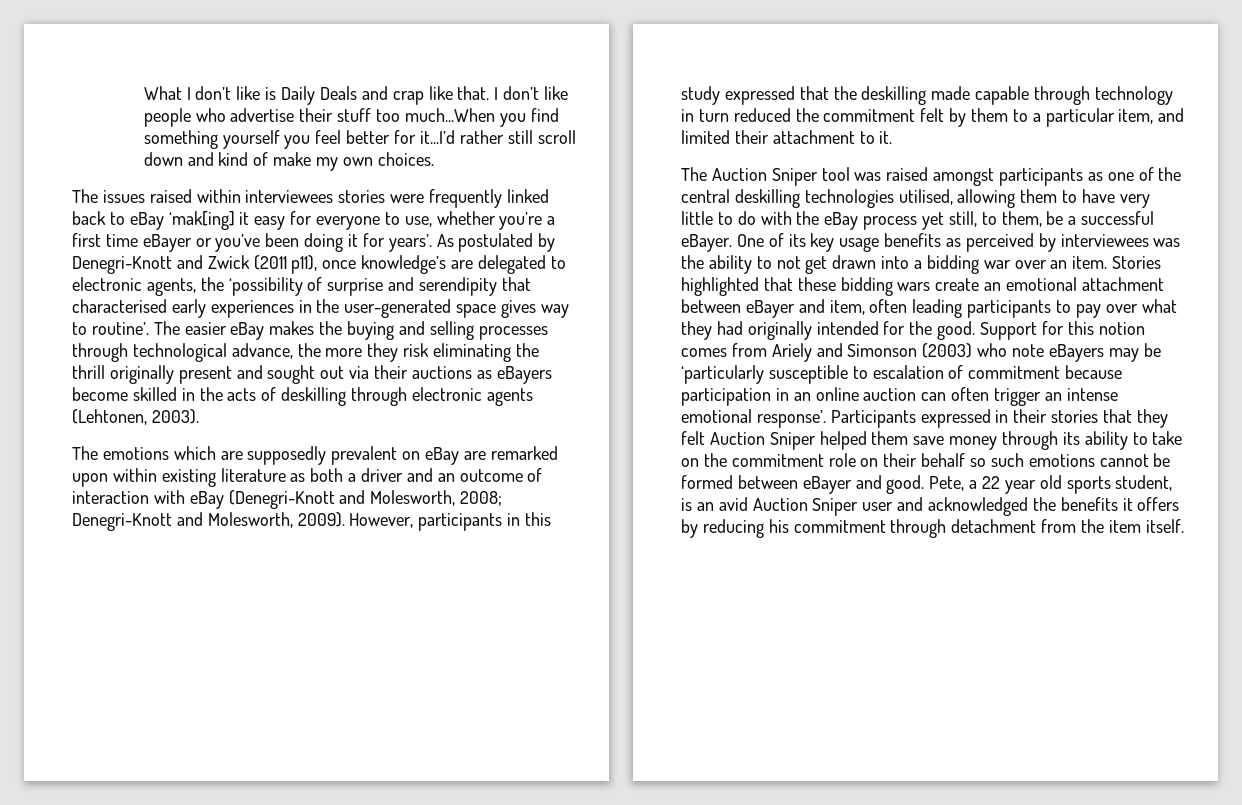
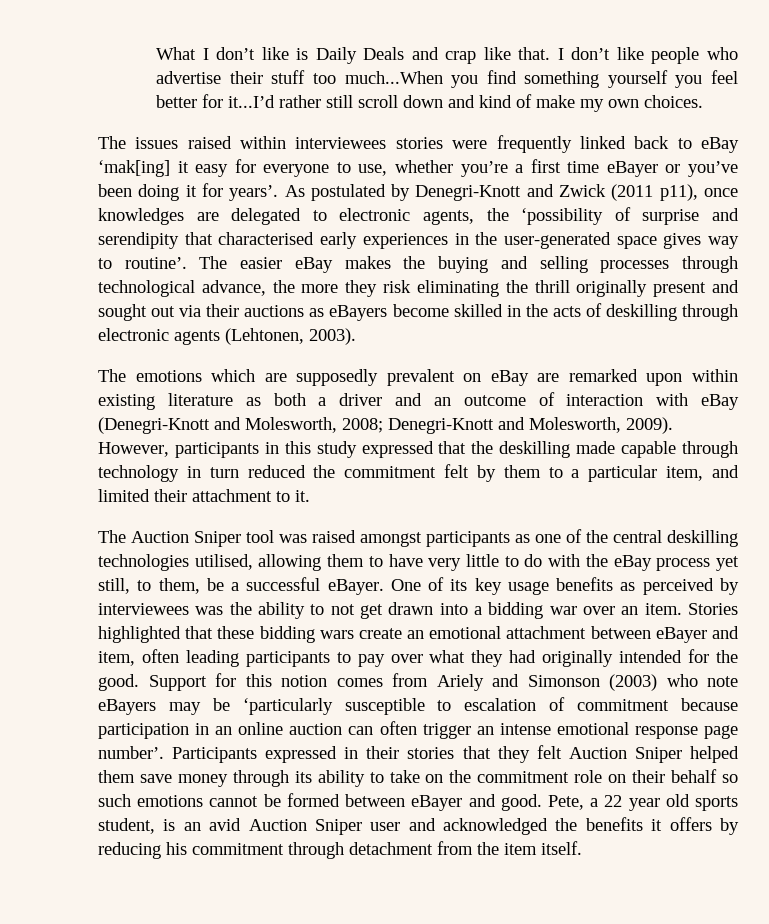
- As postulated by Denegri-Knott and Zwick (2011 p11), once knowledge’s are delegated to electronic agents, the ‘possibility of surprise and serendipity that characterised early experiences in the user-generated space gives way to routine’.
+ As postulated by Denegri-Knott and Zwick (2011 p11), once knowledges are delegated to electronic agents, the ‘possibility of surprise and serendipity that characterised early experiences in the user-generated space gives way to routine’.
- Support for this notion comes from Ariely and Simonson (2003) who note eBayers may be ‘particularly susceptible to escalation of commitment because participation in an online auction can often trigger an intense emotional response’.
+ Support for this notion comes from Ariely and Simonson (2003) who note eBayers may be ‘particularly susceptible to escalation of commitment because participation in an online auction can often trigger an intense emotional response page number’.

